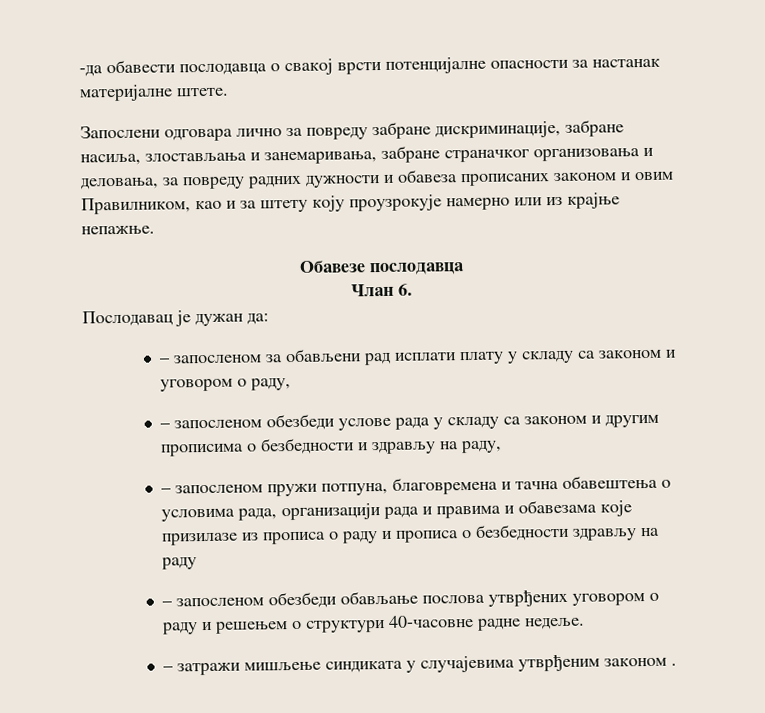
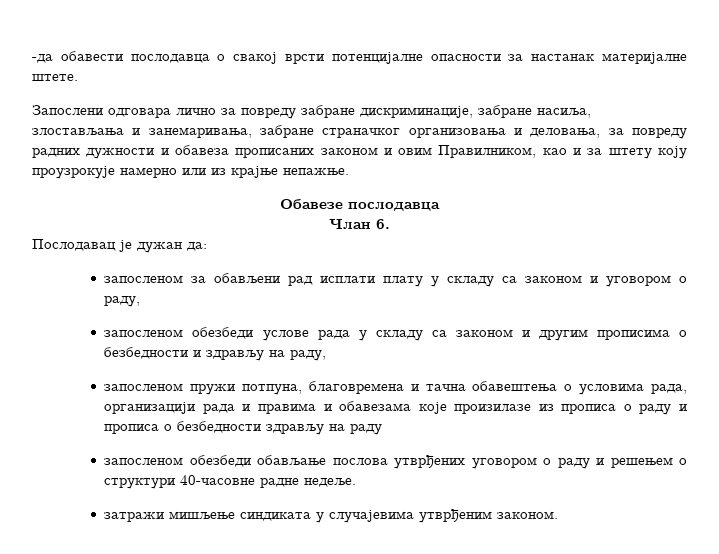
- – запосленом за обављени рад исплати плату у складу са законом и уговором о раду,
+ запосленом за обављени рад исплати плату у складу са законом и уговором о раду,
- – запосленом обезбеди услове рада у складу са законом и другим прописима о безбедности и здрављу на раду,
+ запосленом обезбеди услове рада у складу са законом и другим прописима о безбедности и здрављу на раду,
- – запосленом пружи потпуна, благовремена и тачна обавештења о условима рада, организацији рада и правима и обавезама које призилазе из прописа о раду и прописа о безбедности здрављу на раду
+ запосленом пружи потпуна, благовремена и тачна обавештења о условима рада, организацији рада и правима и обавезама које произилазе из прописа о раду и прописа о безбедности здрављу на раду
- – запосленом обезбеди обављање послова утврђених уговором о раду и решењем о структури 40-часовне радне недеље.
+ запосленом обезбеди обављање послова утврђених уговором о раду и решењем о структури 40-часовне радне недеље.
- – затражи мишљење синдиката у случајевима утврђеним законом .
+ затражи мишљење синдиката у случајевима утврђеним законом.

